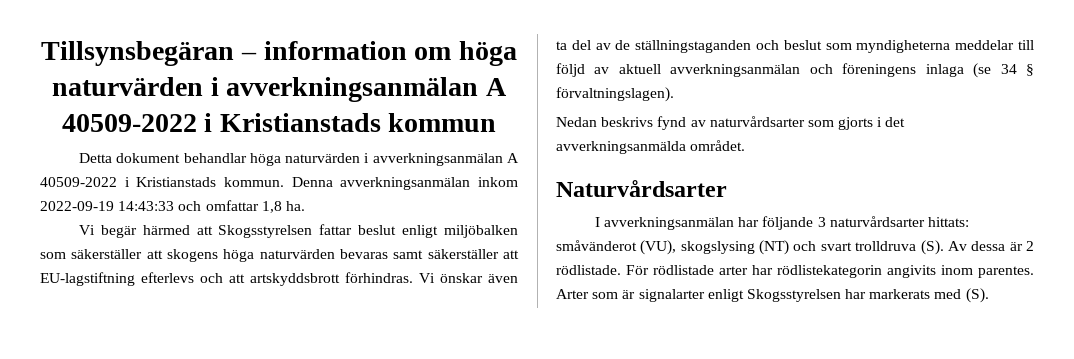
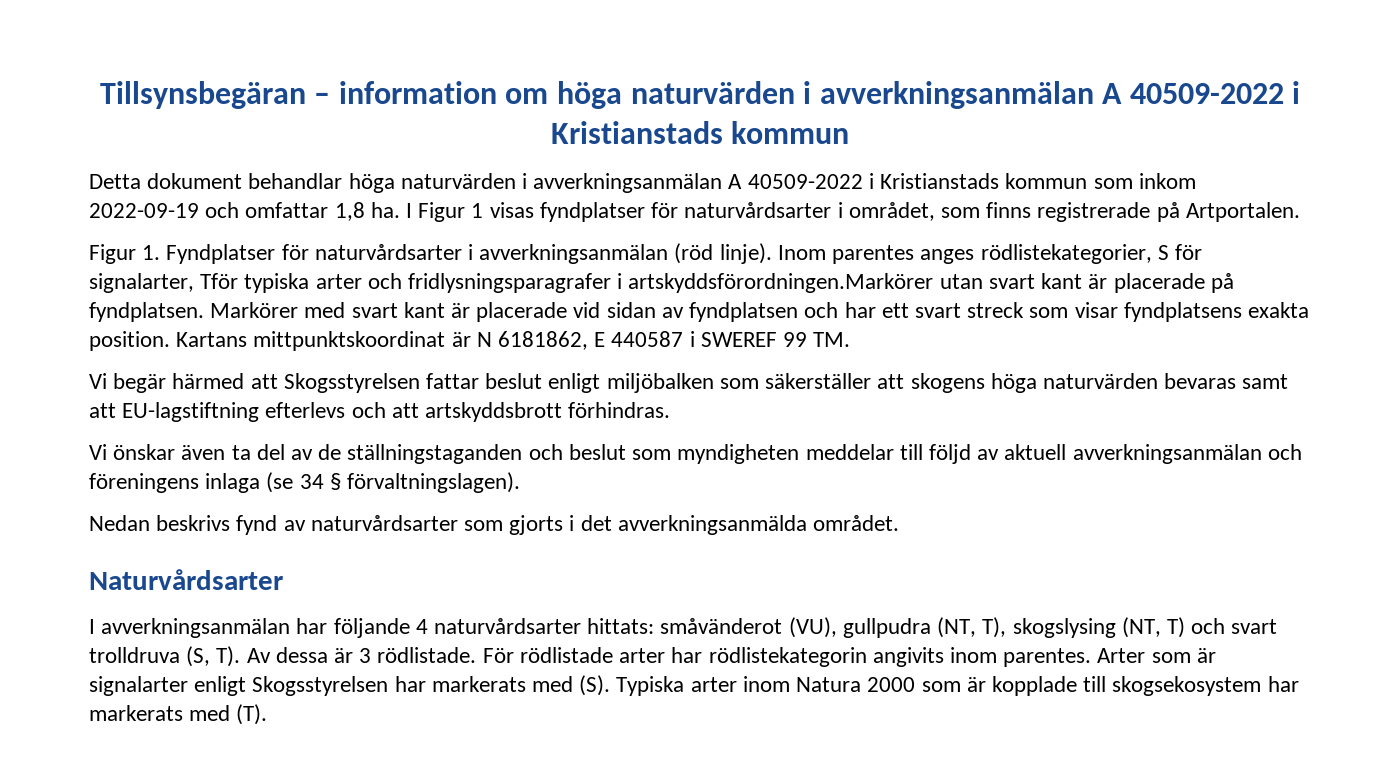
- Detta dokument behandlar höga naturvärden i avverkningsanmälan A 40509-2022 i Kristianstads kommun. Denna avverkningsanmälan inkom 2022-09-19 14:43:33 och omfattar 1,8 ha.
+ Detta dokument behandlar höga naturvärden i avverkningsanmälan A 40509-2022 i Kristianstads kommun som inkom 2022-09-19 och omfattar 1,8 ha. I Figur 1 visas fyndplatser för naturvårdsarter i området, som finns registrerade på Artportalen.
+ Figur 1. Fyndplatser för naturvårdsarter i avverkningsanmälan (röd linje). Inom parentes anges rödlistekategorier, S för signalarter, Tför typiska arter och fridlysningsparagrafer i artskyddsförordningen.Markörer utan svart kant är placerade på fyndplatsen. Markörer med svart kant är placerade vid sidan av fyndplatsen och har ett svart streck som visar fyndplatsens exakta position. Kartans mittpunktskoordinat är N 6181862, E 440587 i SWEREF 99 TM.
- Vi begär härmed att Skogsstyrelsen fattar beslut enligt miljöbalken som säkerställer att skogens höga naturvärden bevaras samt säkerställer att EU-lagstiftning efterlevs och att artskyddsbrott förhindras. Vi önskar även ta del av de ställningstaganden och beslut som myndigheterna meddelar till följd av aktuell avverkningsanmälan och föreningens inlaga (se 34 § förvaltningslagen).
+ Vi begär härmed att Skogsstyrelsen fattar beslut enligt miljöbalken som säkerställer att skogens höga naturvärden bevaras samt att EU-lagstiftning efterlevs och att artskyddsbrott förhindras.
+ Vi önskar även ta del av de ställningstaganden och beslut som myndigheten meddelar till följd av aktuell avverkningsanmälan och föreningens inlaga (se 34 § förvaltningslagen).
- I avverkningsanmälan har följande 3 naturvårdsarter hittats: småvänderot (VU), skogslysing (NT) och svart trolldruva (S). Av dessa är 2 rödlistade.
+ I avverkningsanmälan har följande 4 naturvårdsarter hittats: småvänderot (VU), gullpudra (NT, T), skogslysing (NT, T) och svart trolldruva (S, T). Av dessa är 3 rödlistade.
- Arter som är signalarter enligt Skogsstyrelsen har markerats med (S).
+ Arter som är signalarter enligt Skogsstyrelsen har markerats med (S). Typiska arter inom Natura 2000 som är kopplade till skogsekosystem har markerats med (T).

